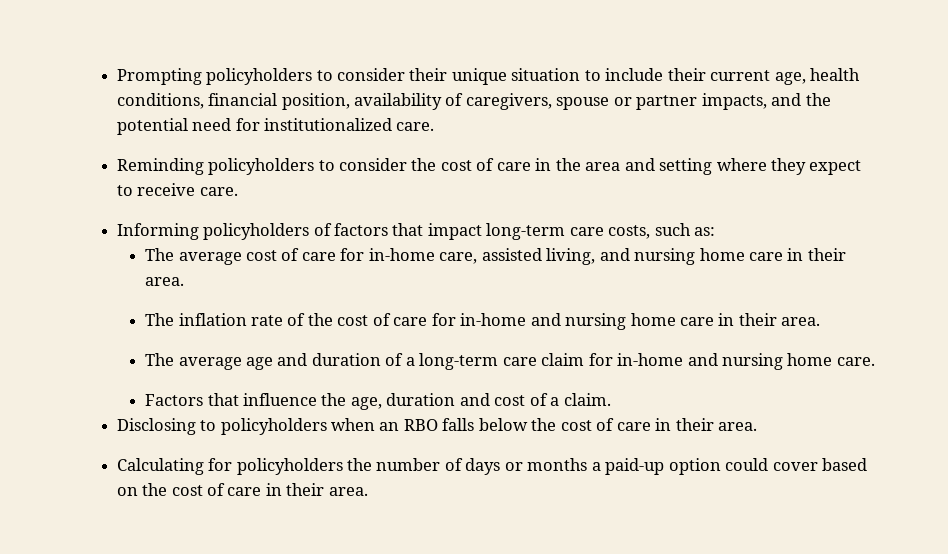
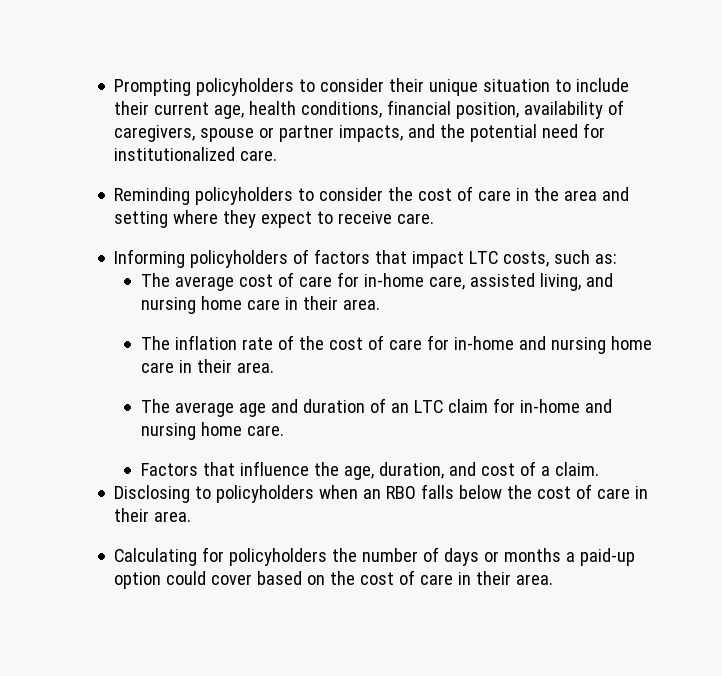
- Informing policyholders of factors that impact long-term care costs, such as:
+ Informing policyholders of factors that impact LTC costs, such as:
- The average age and duration of a long-term care claim for in-home and nursing home care.
+ The average age and duration of an LTC claim for in-home and nursing home care.
- Factors that influence the age, duration and cost of a claim.
+ Factors that influence the age, duration, and cost of a claim.

